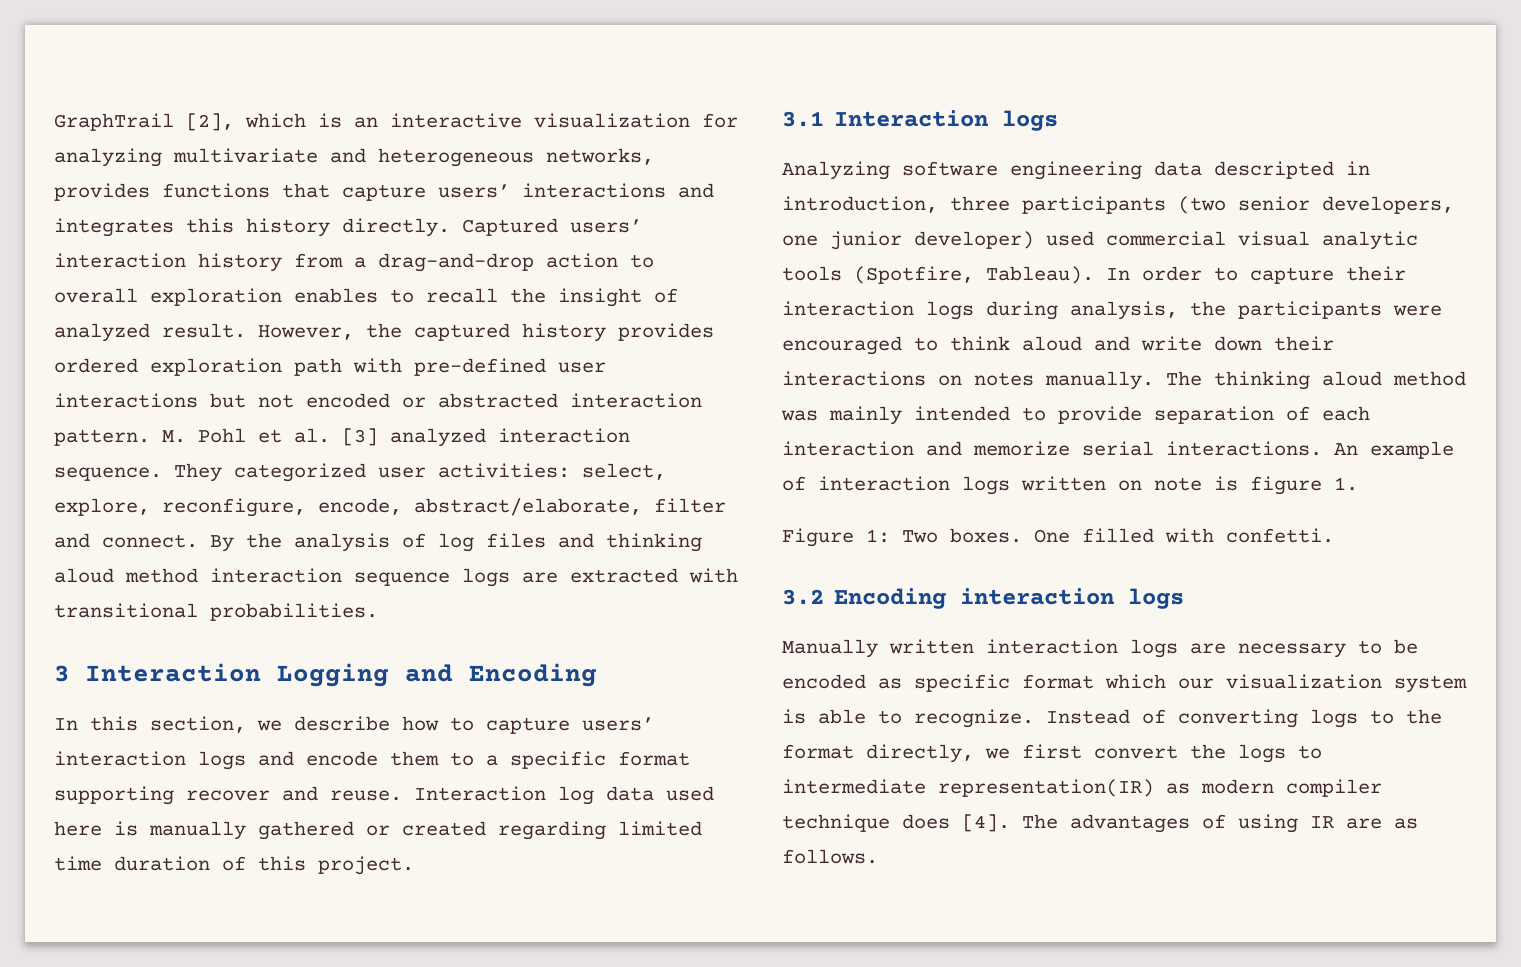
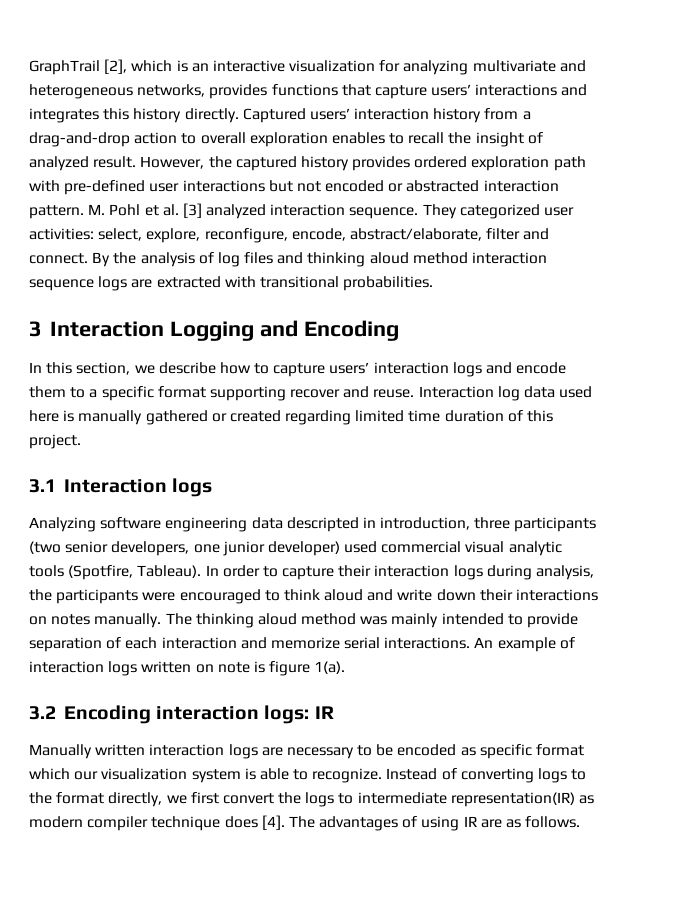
- An example of interaction logs written on note is figure 1.
- Figure 1: Two boxes. One filled with confetti.
+ An example of interaction logs written on note is figure 1(a).
- 3.2 Encoding interaction logs
+ 3.2 Encoding interaction logs: IR

